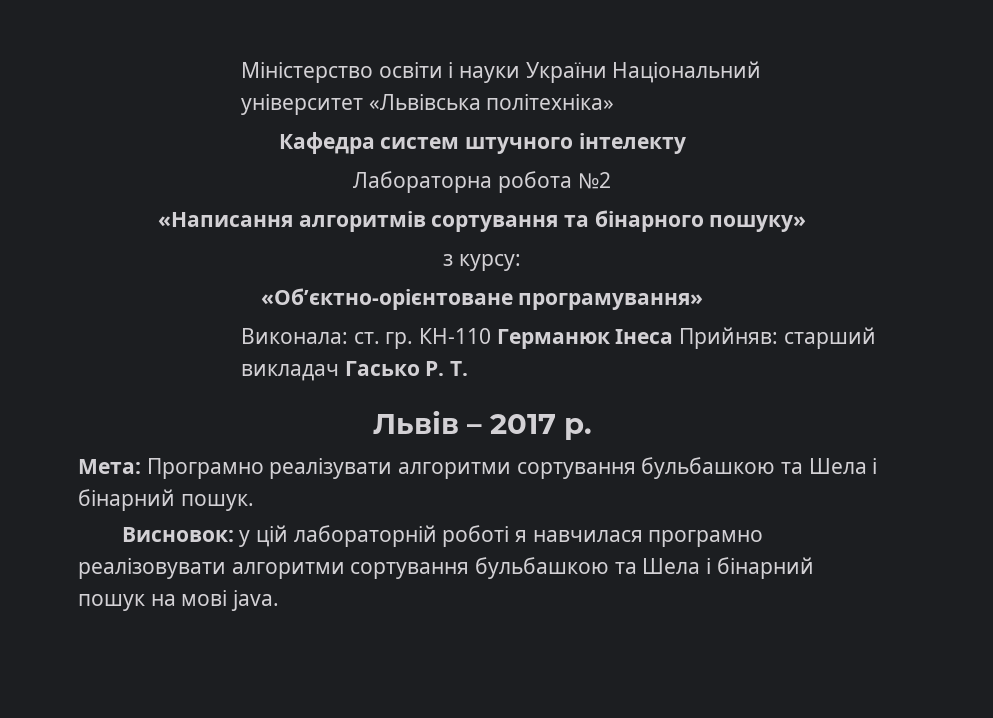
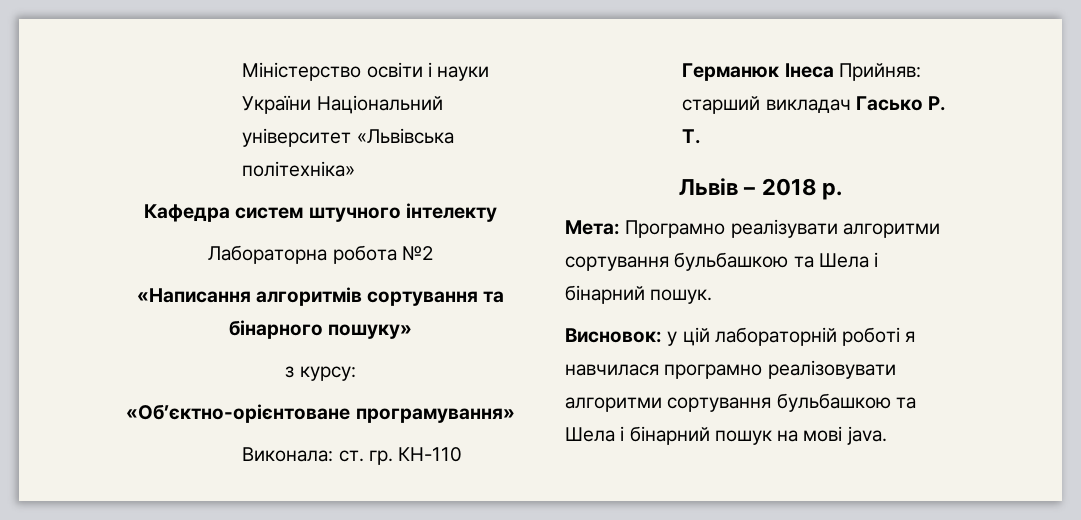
- Львів – 2017 р.
+ Львів – 2018 р.

